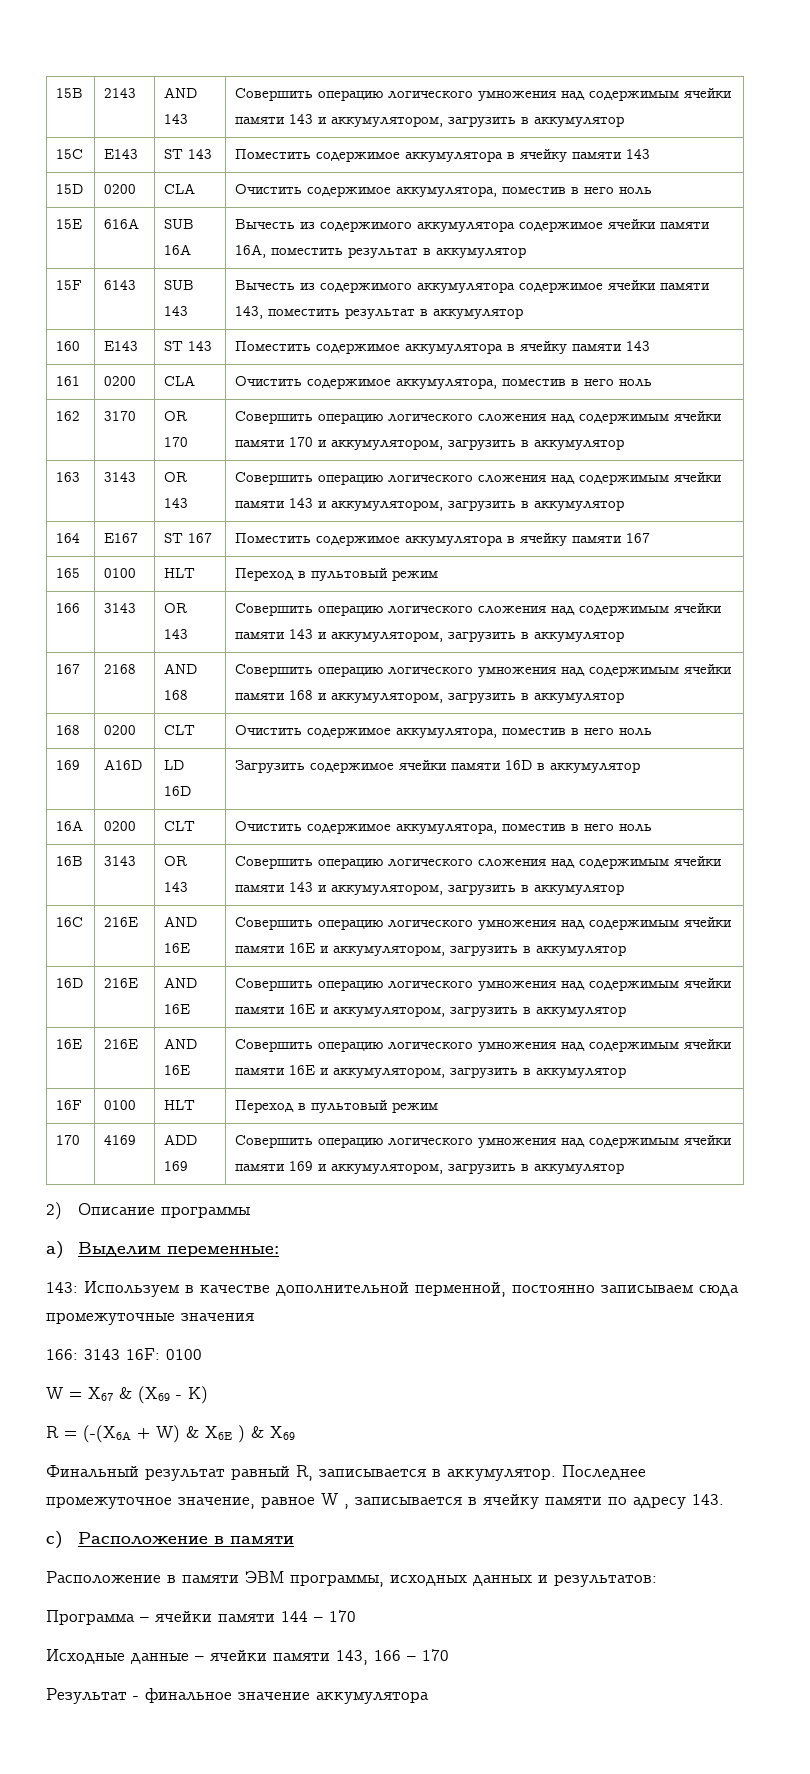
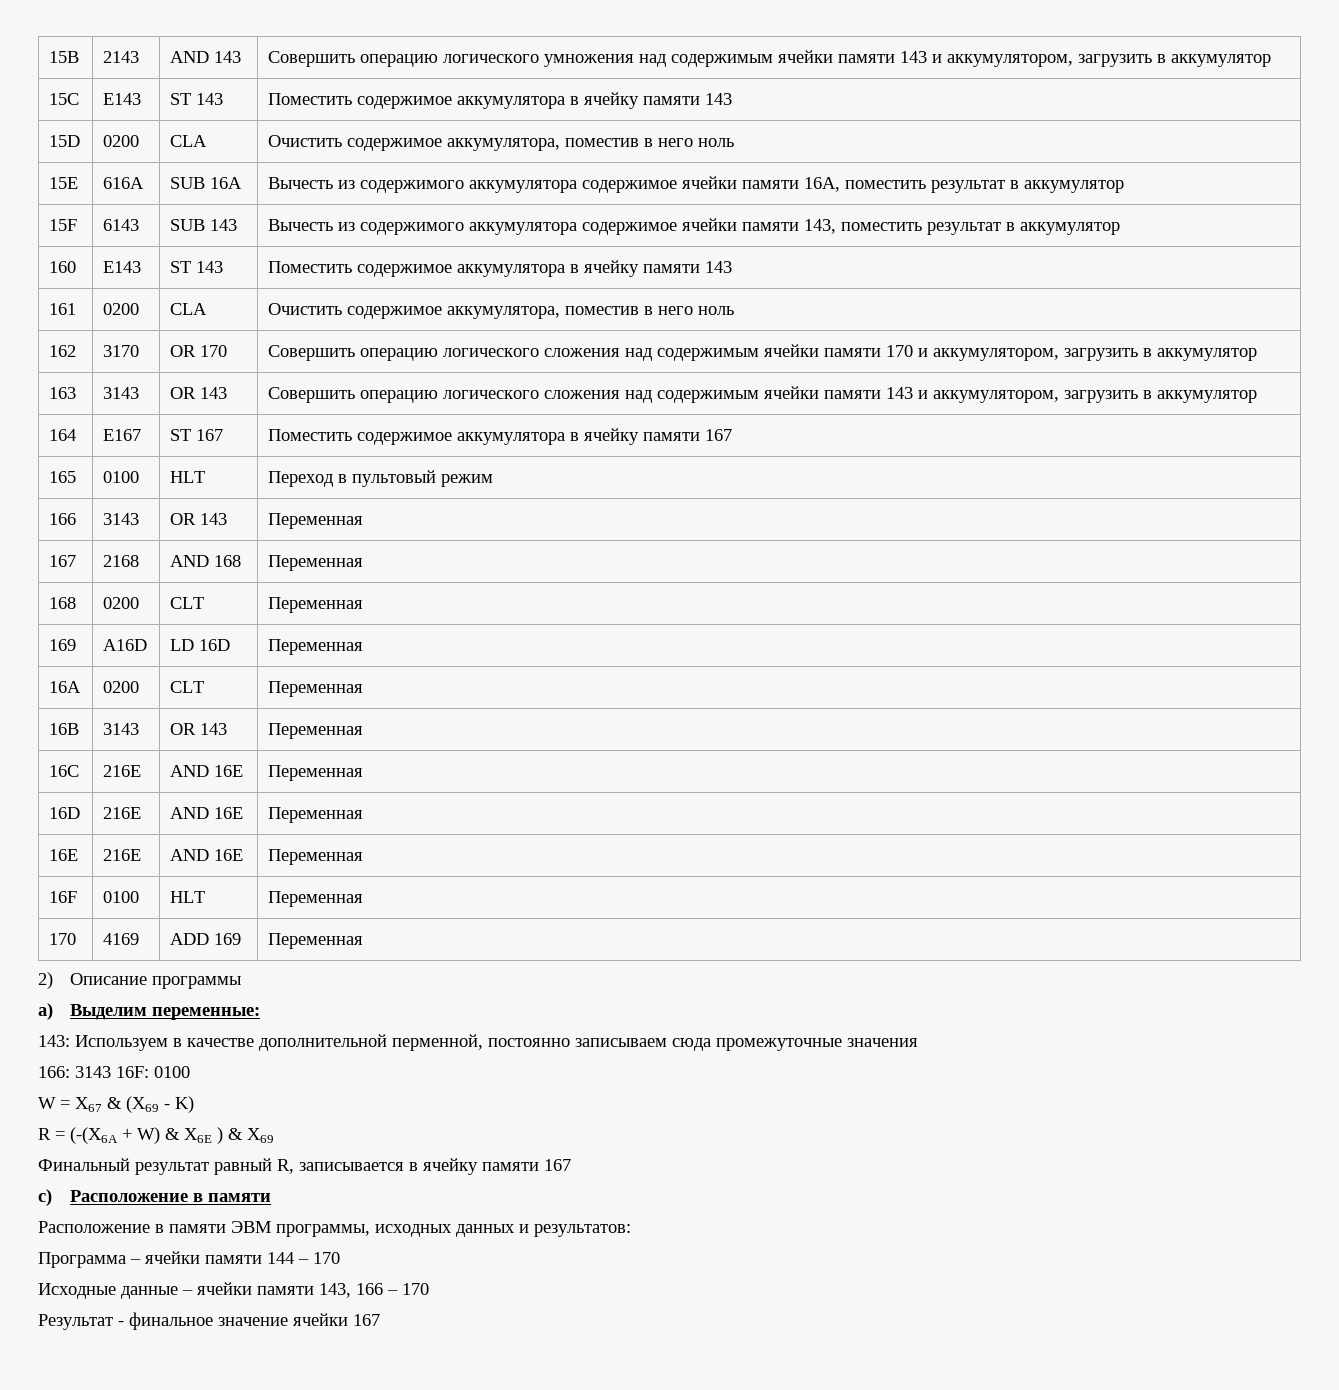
- 166 | 3143 | OR 143 | Совершить операцию логического сложения над содержимым ячейки памяти 143 и аккумулятором, загрузить в аккумулятор
- 167 | 2168 | AND 168 | Совершить операцию логического умножения над содержимым ячейки памяти 168 и аккумулятором, загрузить в аккумулятор
- 168 | 0200 | CLT | Очистить содержимое аккумулятора, поместив в него ноль
- 169 | A16D | LD 16D | Загрузить содержимое ячейки памяти 16D в аккумулятор
- 16A | 0200 | CLT | Очистить содержимое аккумулятора, поместив в него ноль
- 16B | 3143 | OR 143 | Совершить операцию логического сложения над содержимым ячейки памяти 143 и аккумулятором, загрузить в аккумулятор
- 16C | 216E | AND 16E | Совершить операцию логического умножения над содержимым ячейки памяти 16E и аккумулятором, загрузить в аккумулятор
- 16D | 216E | AND 16E | Совершить операцию логического умножения над содержимым ячейки памяти 16E и аккумулятором, загрузить в аккумулятор
- 16E | 216E | AND 16E | Совершить операцию логического умножения над содержимым ячейки памяти 16E и аккумулятором, загрузить в аккумулятор
+ 166 | 3143 | OR 143 | Переменная
+ 167 | 2168 | AND 168 | Переменная
+ 168 | 0200 | CLT | Переменная
+ 169 | A16D | LD 16D | Переменная
+ 16A | 0200 | CLT | Переменная
+ 16B | 3143 | OR 143 | Переменная
+ 16C | 216E | AND 16E | Переменная
+ 16D | 216E | AND 16E | Переменная
+ 16E | 216E | AND 16E | Переменная
- 16F | 0100 | HLT | Переход в пультовый режим
+ 16F | 0100 | HLT | Переменная
- 170 | 4169 | ADD 169 | Совершить операцию логического умножения над содержимым ячейки памяти 169 и аккумулятором, загрузить в аккумулятор
+ 170 | 4169 | ADD 169 | Переменная
- Финальный результат равный R, записывается в аккумулятор. Последнее промежуточное значение, равное W , записывается в ячейку памяти по адресу 143.
+ Финальный результат равный R, записывается в ячейку памяти 167
- Результат - финальное значение аккумулятора
+ Результат - финальное значение ячейки 167

